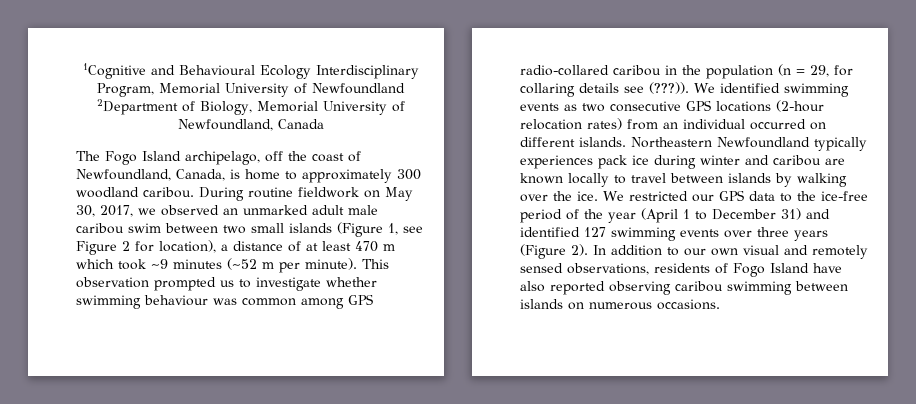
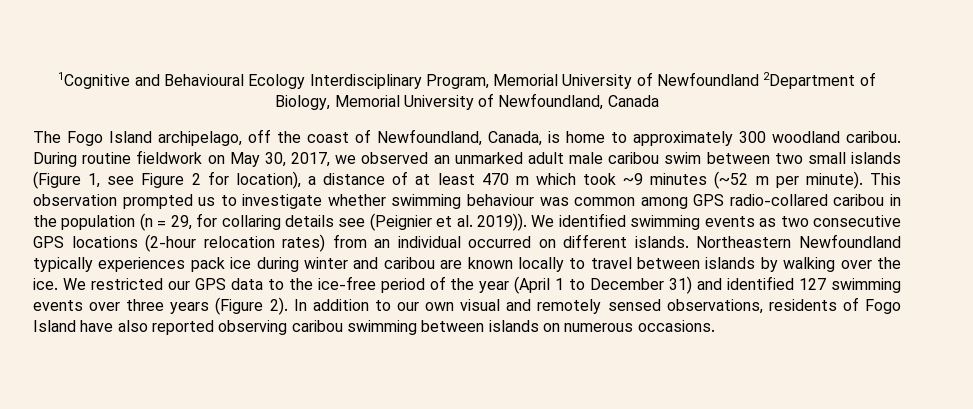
- This observation prompted us to investigate whether swimming behaviour was common among GPS radio-collared caribou in the population (n = 29, for collaring details see (???)).
+ This observation prompted us to investigate whether swimming behaviour was common among GPS radio-collared caribou in the population (n = 29, for collaring details see (Peignier et al. 2019)).

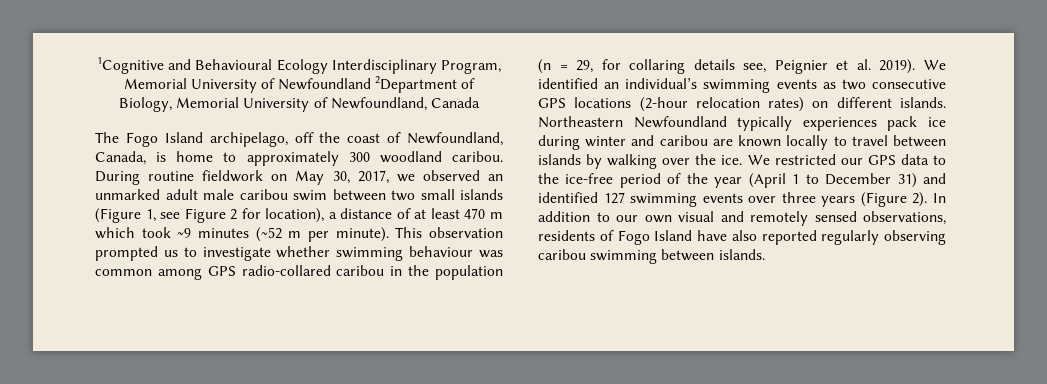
- This observation prompted us to investigate whether swimming behaviour was common among GPS radio-collared caribou in the population (n = 29, for collaring details see (Peignier et al. 2019)).
+ This observation prompted us to investigate whether swimming behaviour was common among GPS radio-collared caribou in the population (n = 29, for collaring details see, Peignier et al. 2019).
- We identified swimming events as two consecutive GPS locations (2-hour relocation rates) from an individual occurred on different islands.
+ We identified an individual’s swimming events as two consecutive GPS locations (2-hour relocation rates) on different islands.
- In addition to our own visual and remotely sensed observations, residents of Fogo Island have also reported observing caribou swimming between islands on numerous occasions.
+ In addition to our own visual and remotely sensed observations, residents of Fogo Island have also reported regularly observing caribou swimming between islands.

